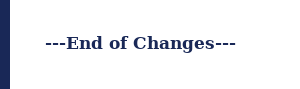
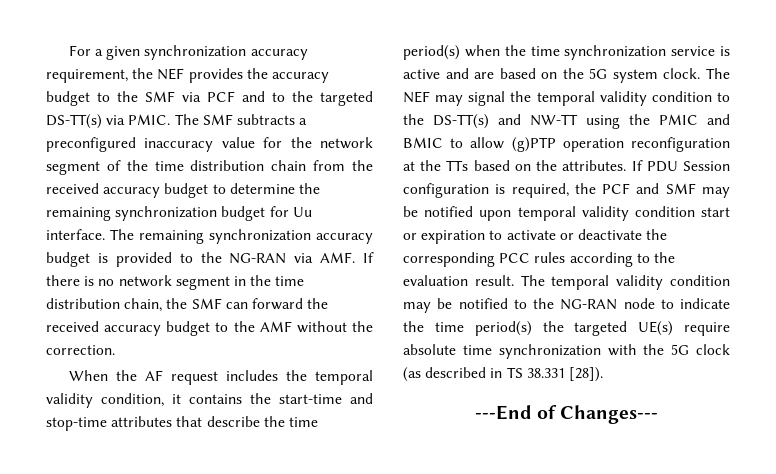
+ For a given synchronization accuracy requirement, the NEF provides the accuracy budget to the SMF via PCF and to the targeted DS-TT(s) via PMIC. The SMF subtracts a preconfigured inaccuracy value for the network segment of the time distribution chain from the received accuracy budget to determine the remaining synchronization budget for Uu interface. The remaining synchronization accuracy budget is provided to the NG-RAN via AMF. If there is no network segment in the time distribution chain, the SMF can forward the received accuracy budget to the AMF without the correction.
+ When the AF request includes the temporal validity condition, it contains the start-time and stop-time attributes that describe the time period(s) when the time synchronization service is active and are based on the 5G system clock. The NEF may signal the temporal validity condition to the DS-TT(s) and NW-TT using the PMIC and BMIC to allow (g)PTP operation reconfiguration at the TTs based on the attributes. If PDU Session configuration is required, the PCF and SMF may be notified upon temporal validity condition start or expiration to activate or deactivate the corresponding PCC rules according to the evaluation result. The temporal validity condition may be notified to the NG-RAN node to indicate the time period(s) the targeted UE(s) require absolute time synchronization with the 5G clock (as described in TS 38.331 [28]).

